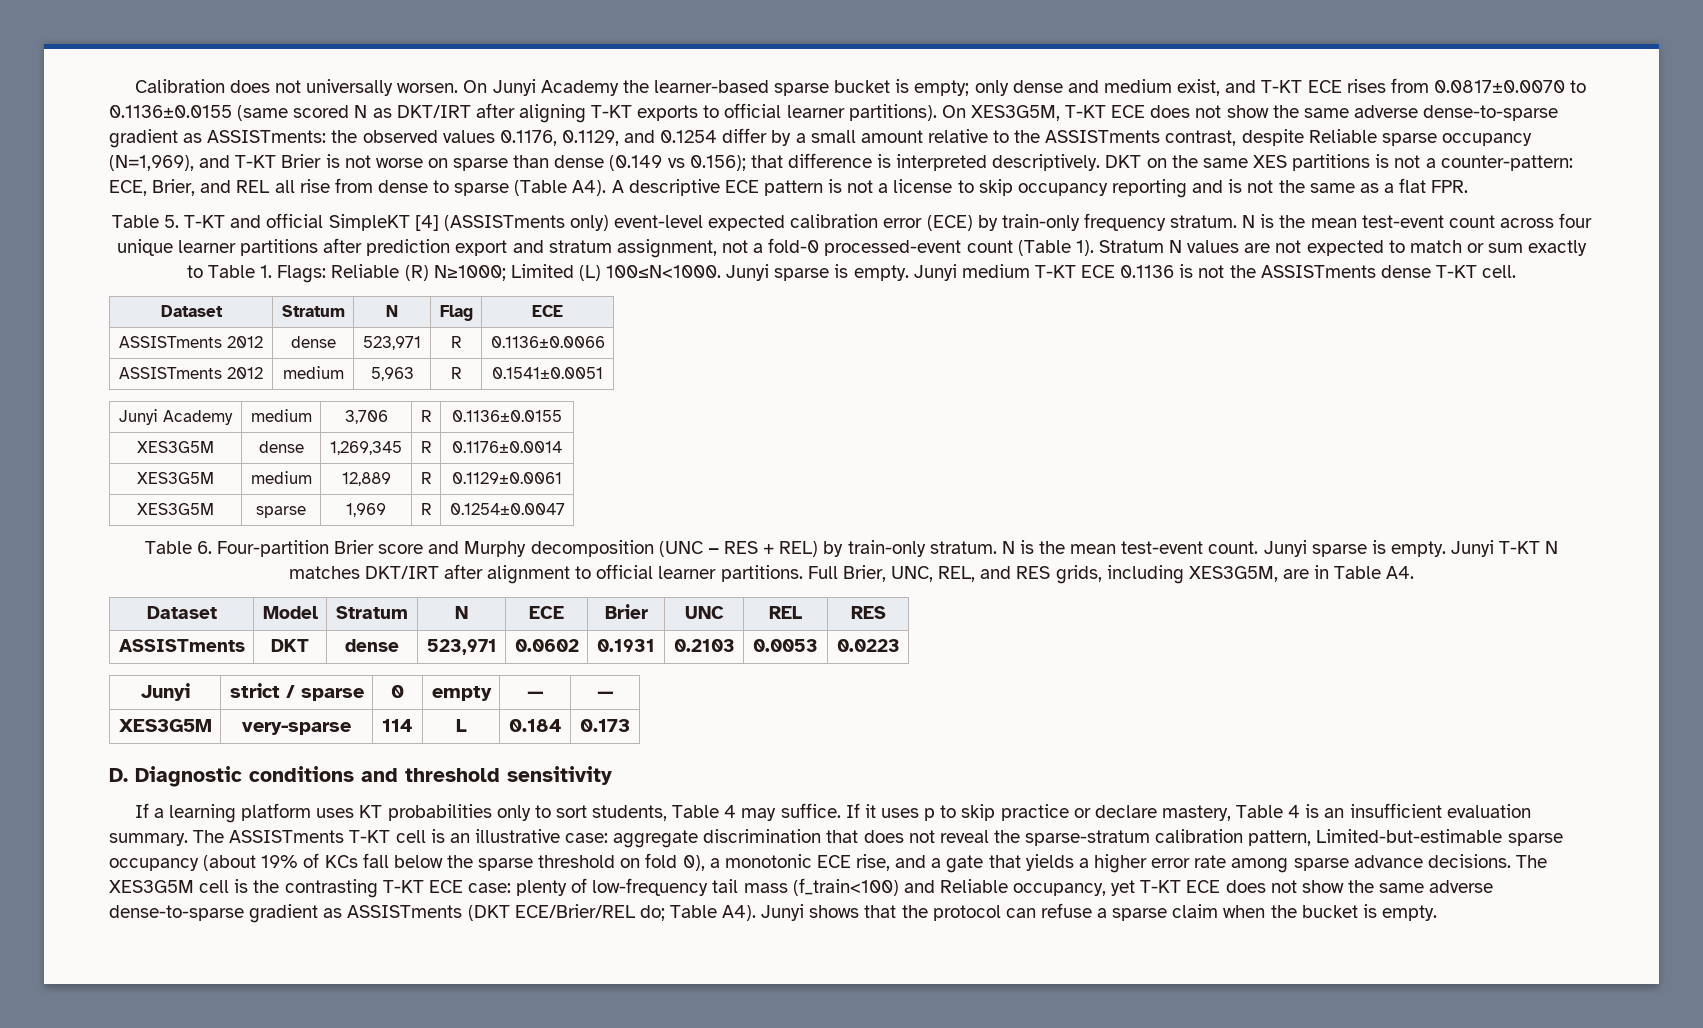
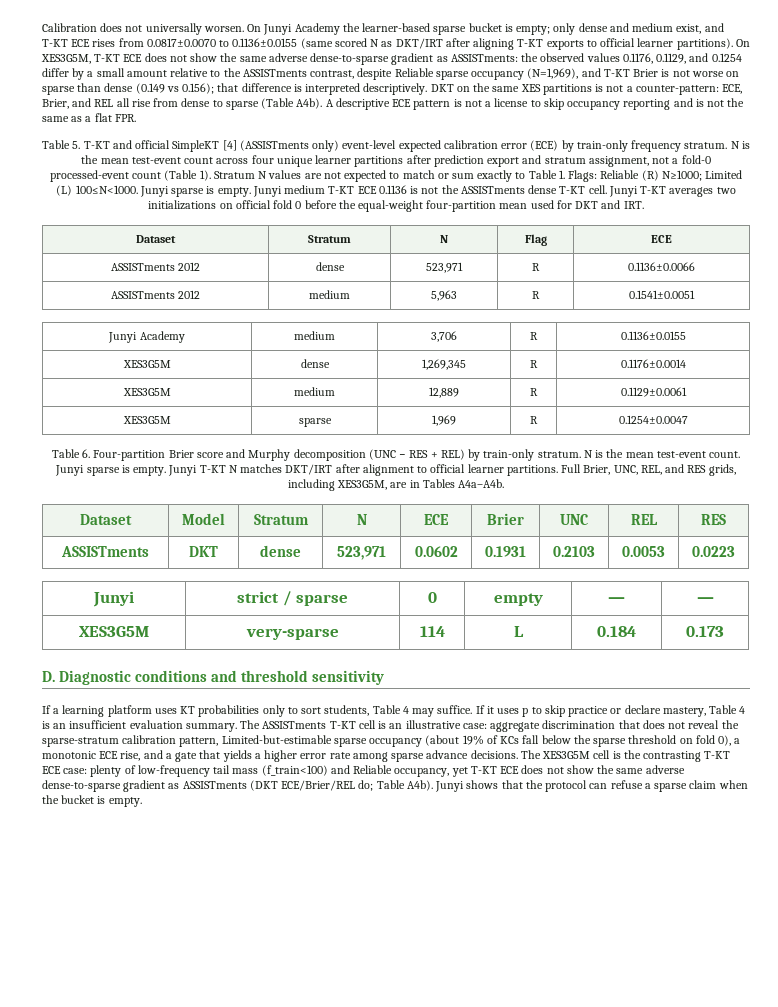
- DKT on the same XES partitions is not a counter-pattern: ECE, Brier, and REL all rise from dense to sparse (Table A4). A descriptive ECE pattern is not a license to skip occupancy reporting and is not the same as a flat FPR.
+ DKT on the same XES partitions is not a counter-pattern: ECE, Brier, and REL all rise from dense to sparse (Table A4b). A descriptive ECE pattern is not a license to skip occupancy reporting and is not the same as a flat FPR.
+ Junyi T-KT averages two initializations on official fold 0 before the equal-weight four-partition mean used for DKT and IRT.
- Full Brier, UNC, REL, and RES grids, including XES3G5M, are in Table A4.
+ Full Brier, UNC, REL, and RES grids, including XES3G5M, are in Tables A4a–A4b.
- The XES3G5M cell is the contrasting T-KT ECE case: plenty of low-frequency tail mass (f_train<100) and Reliable occupancy, yet T-KT ECE does not show the same adverse dense-to-sparse gradient as ASSISTments (DKT ECE/Brier/REL do; Table A4). Junyi shows that the protocol can refuse a sparse claim when the bucket is empty.
+ The XES3G5M cell is the contrasting T-KT ECE case: plenty of low-frequency tail mass (f_train<100) and Reliable occupancy, yet T-KT ECE does not show the same adverse dense-to-sparse gradient as ASSISTments (DKT ECE/Brier/REL do; Table A4b). Junyi shows that the protocol can refuse a sparse claim when the bucket is empty.

